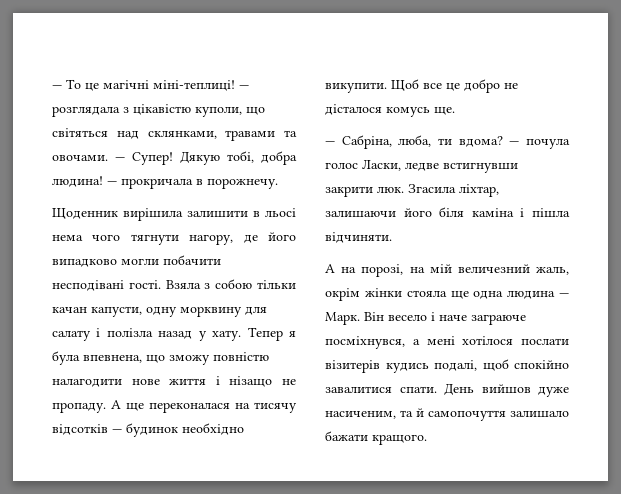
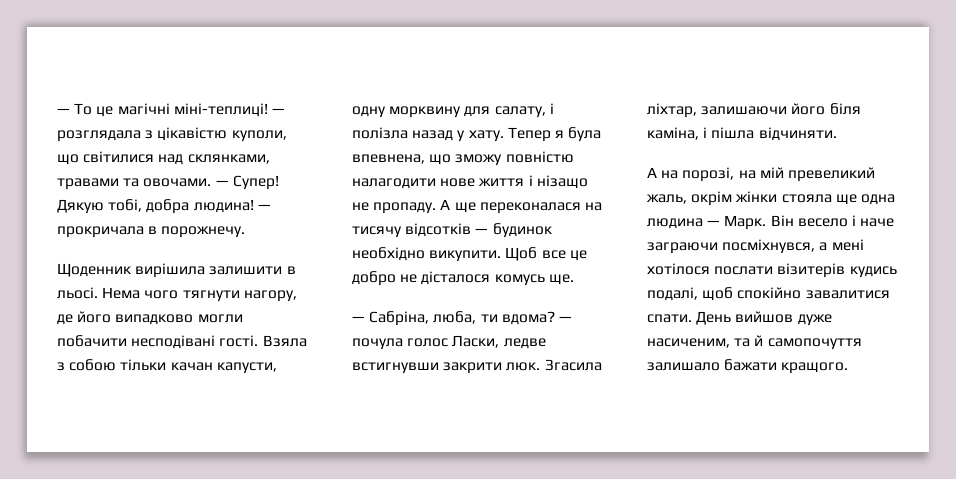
- — розглядала з цікавістю куполи, що світяться над склянками, травами та овочами.
+ — розглядала з цікавістю куполи, що світилися над склянками, травами та овочами.
- Щоденник вирішила залишити в льосі нема чого тягнути нагору, де його випадково могли побачити несподівані гості.
+ Щоденник вирішила залишити в льосі. Нема чого тягнути нагору, де його випадково могли побачити несподівані гості.
- Взяла з собою тільки качан капусти, одну морквину для салату і полізла назад у хату.
+ Взяла з собою тільки качан капусти, одну морквину для салату, і полізла назад у хату.
- Згасила ліхтар, залишаючи його біля каміна і пішла відчиняти.
+ Згасила ліхтар, залишаючи його біля каміна, і пішла відчиняти.
- А на порозі, на мій величезний жаль, окрім жінки стояла ще одна людина — Марк.
+ А на порозі, на мій превеликий жаль, окрім жінки стояла ще одна людина — Марк.
- Він весело і наче заграюче посміхнувся, а мені хотілося послати візитерів кудись подалі, щоб спокійно завалитися спати.
+ Він весело і наче заграючи посміхнувся, а мені хотілося послати візитерів кудись подалі, щоб спокійно завалитися спати.

